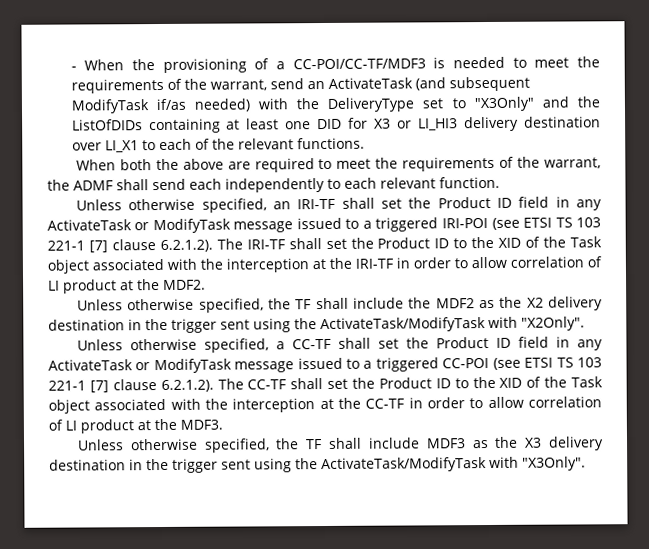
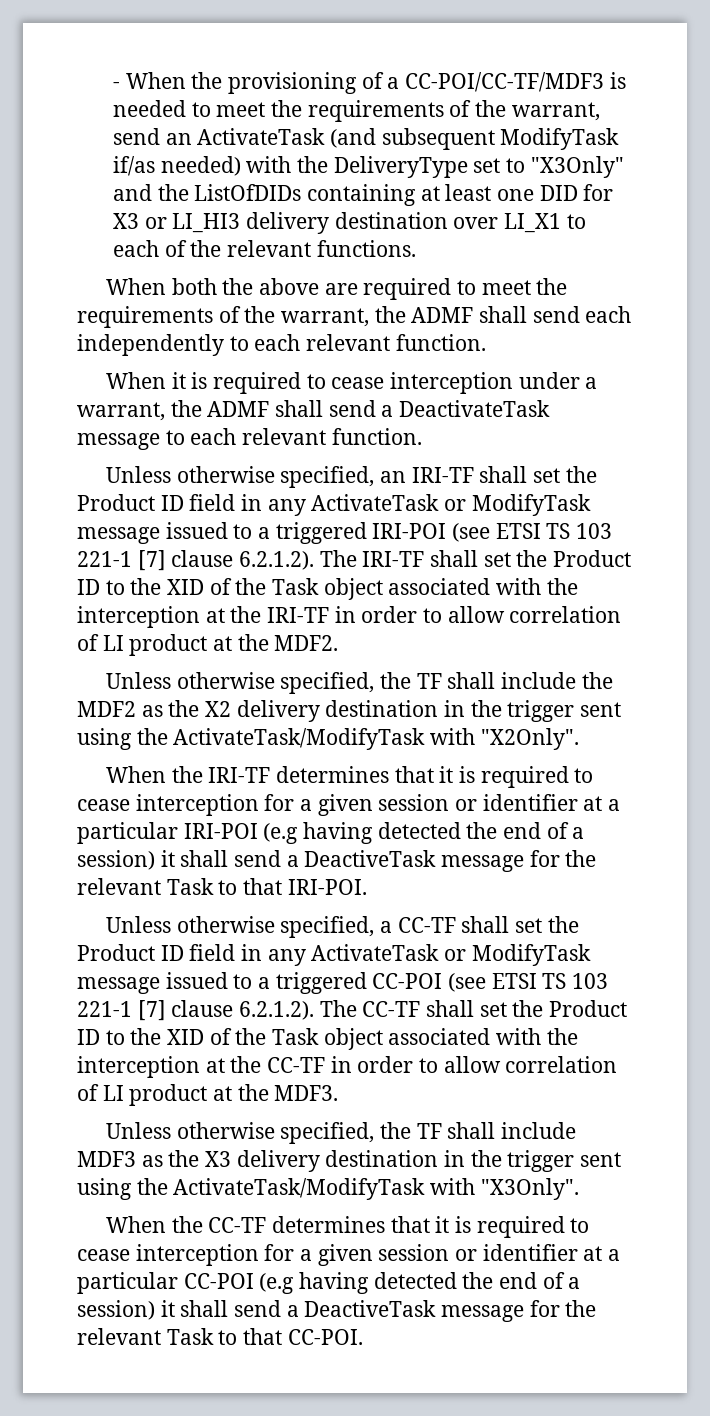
+ When it is required to cease interception under a warrant, the ADMF shall send a DeactivateTask message to each relevant function.
+ When the IRI-TF determines that it is required to cease interception for a given session or identifier at a particular IRI-POI (e.g having detected the end of a session) it shall send a DeactiveTask message for the relevant Task to that IRI-POI.
+ When the CC-TF determines that it is required to cease interception for a given session or identifier at a particular CC-POI (e.g having detected the end of a session) it shall send a DeactiveTask message for the relevant Task to that CC-POI.

